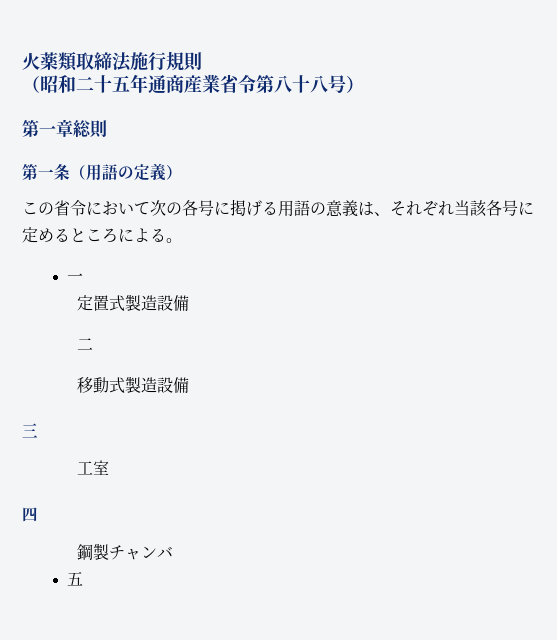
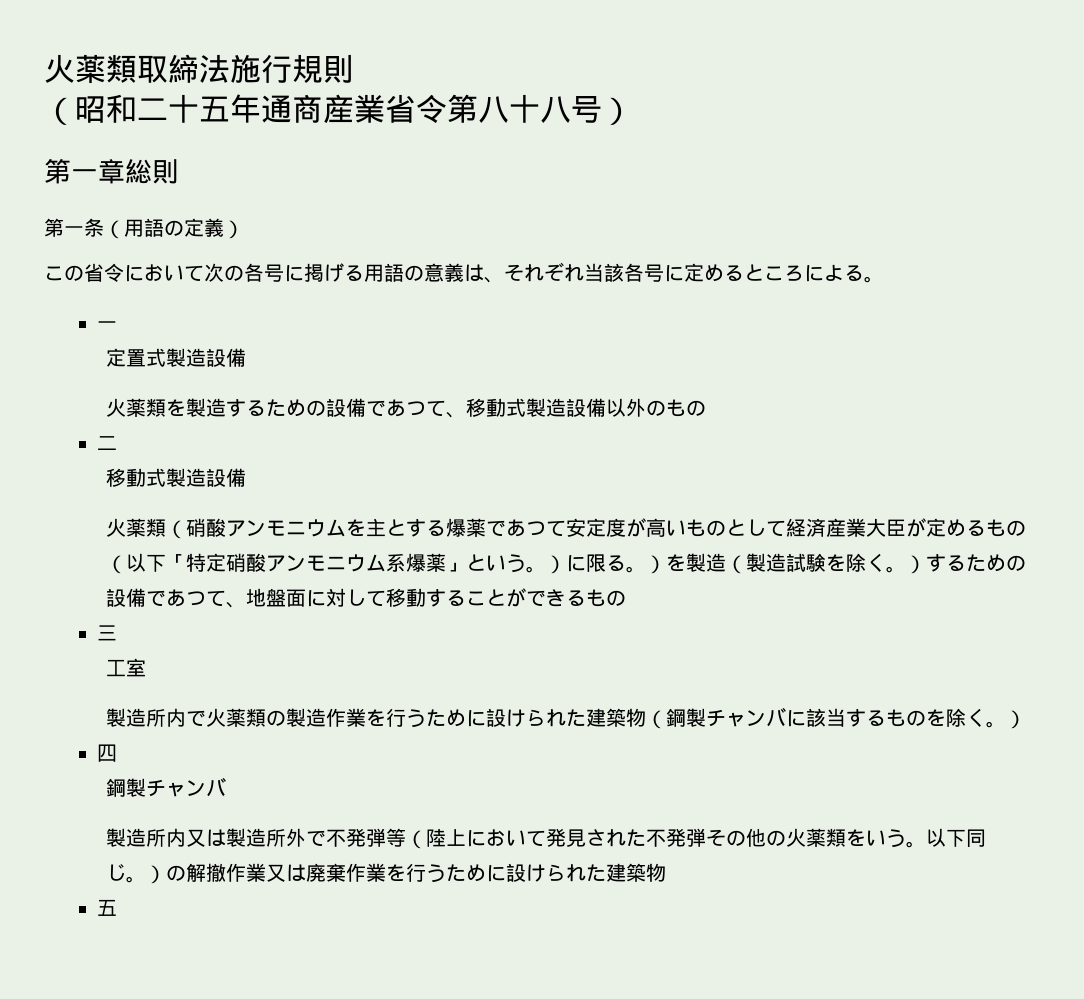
  定置式製造設備
+ 火薬類を製造するための設備であつて、移動式製造設備以外のもの
  二
  移動式製造設備
+ 火薬類（硝酸アンモニウムを主とする爆薬であつて安定度が高いものとして経済産業大臣が定めるもの（以下「特定硝酸アンモニウム系爆薬」という。）に限る。）を製造（製造試験を除く。）するための設備であつて、地盤面に対して移動することができるもの
  三
  工室
+ 製造所内で火薬類の製造作業を行うために設けられた建築物（鋼製チャンバに該当するものを除く。）
  四
  鋼製チャンバ
+ 製造所内又は製造所外で不発弾等（陸上において発見された不発弾その他の火薬類をいう。以下同じ。）の解撤作業又は廃棄作業を行うために設けられた建築物

